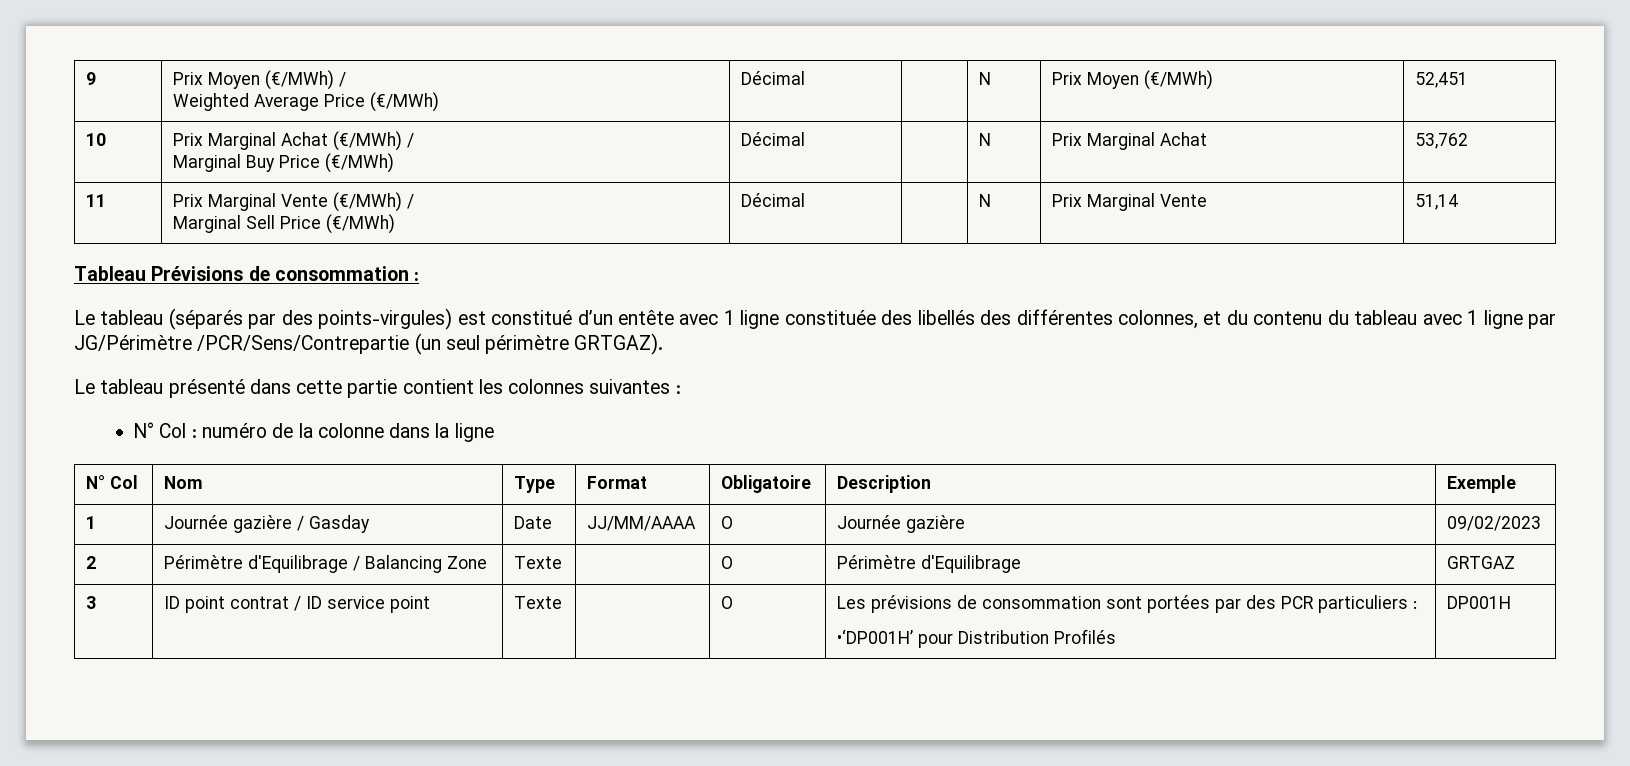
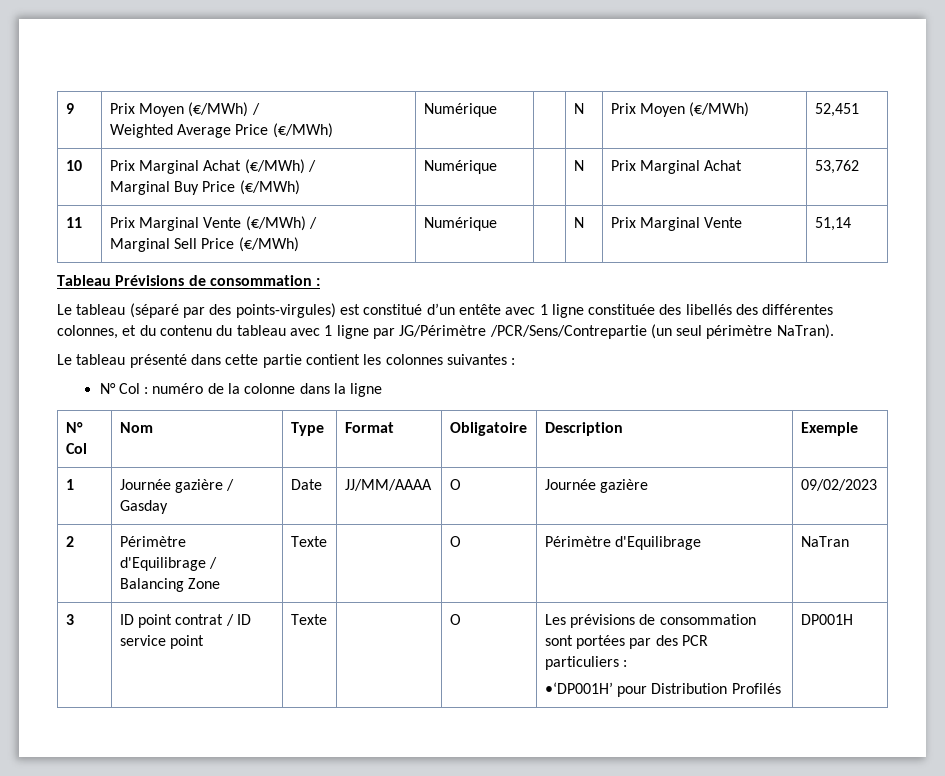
  9 | Prix Moyen (€/MWh) /
- Weighted Average Price (€/MWh) | Décimal | | N | Prix Moyen (€/MWh) | 52,451
+ Weighted Average Price (€/MWh) | Numérique | | N | Prix Moyen (€/MWh) | 52,451
  10 | Prix Marginal Achat (€/MWh) /
- Marginal Buy Price (€/MWh) | Décimal | | N | Prix Marginal Achat | 53,762
+ Marginal Buy Price (€/MWh) | Numérique | | N | Prix Marginal Achat | 53,762
  11 | Prix Marginal Vente (€/MWh) /
- Marginal Sell Price (€/MWh) | Décimal | | N | Prix Marginal Vente | 51,14
+ Marginal Sell Price (€/MWh) | Numérique | | N | Prix Marginal Vente | 51,14
- Le tableau (séparés par des points-virgules) est constitué d’un entête avec 1 ligne constituée des libellés des différentes colonnes, et du contenu du tableau avec 1 ligne par JG/Périmètre /PCR/Sens/Contrepartie (un seul périmètre GRTGAZ).
+ Le tableau (séparé par des points-virgules) est constitué d’un entête avec 1 ligne constituée des libellés des différentes colonnes, et du contenu du tableau avec 1 ligne par JG/Périmètre /PCR/Sens/Contrepartie (un seul périmètre NaTran).
- 2 | Périmètre d'Equilibrage / Balancing Zone | Texte | | O | Périmètre d'Equilibrage | GRTGAZ
+ 2 | Périmètre d'Equilibrage / Balancing Zone | Texte | | O | Périmètre d'Equilibrage | NaTran

